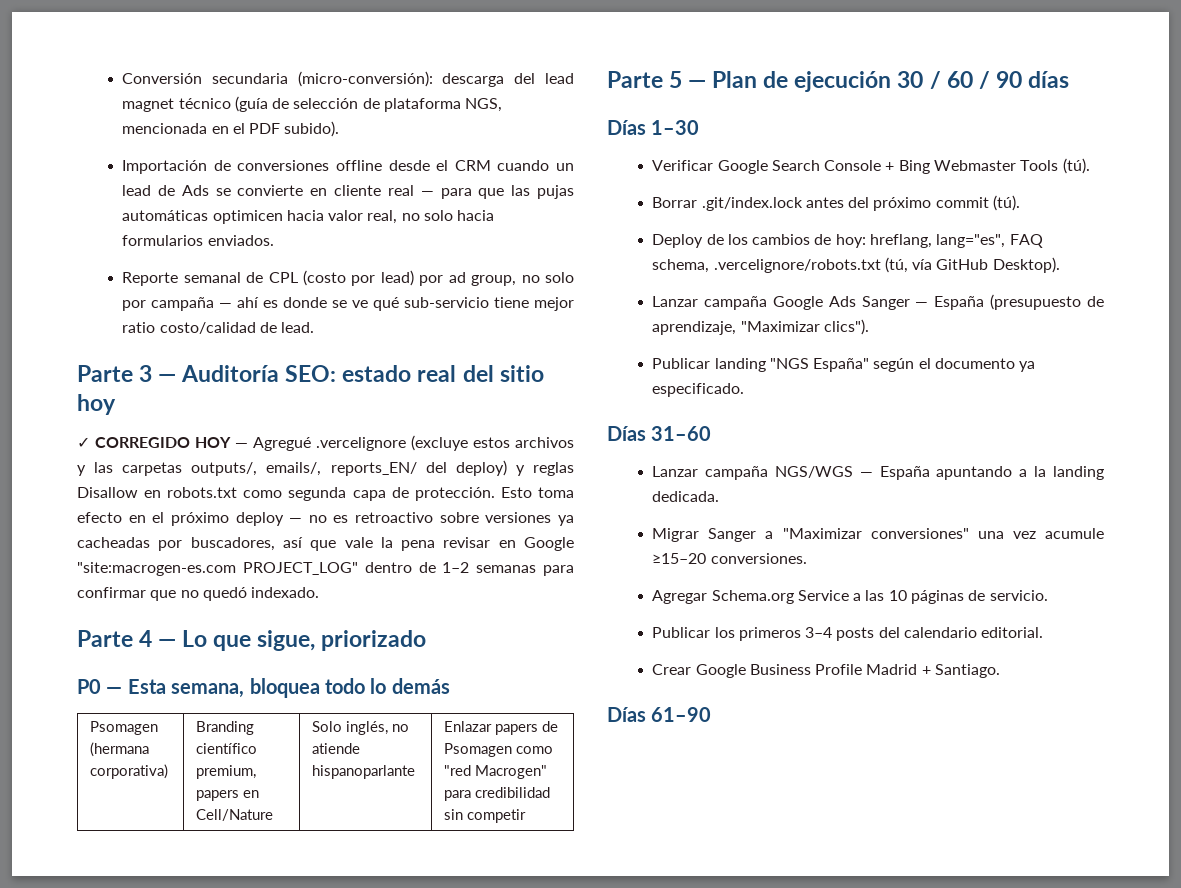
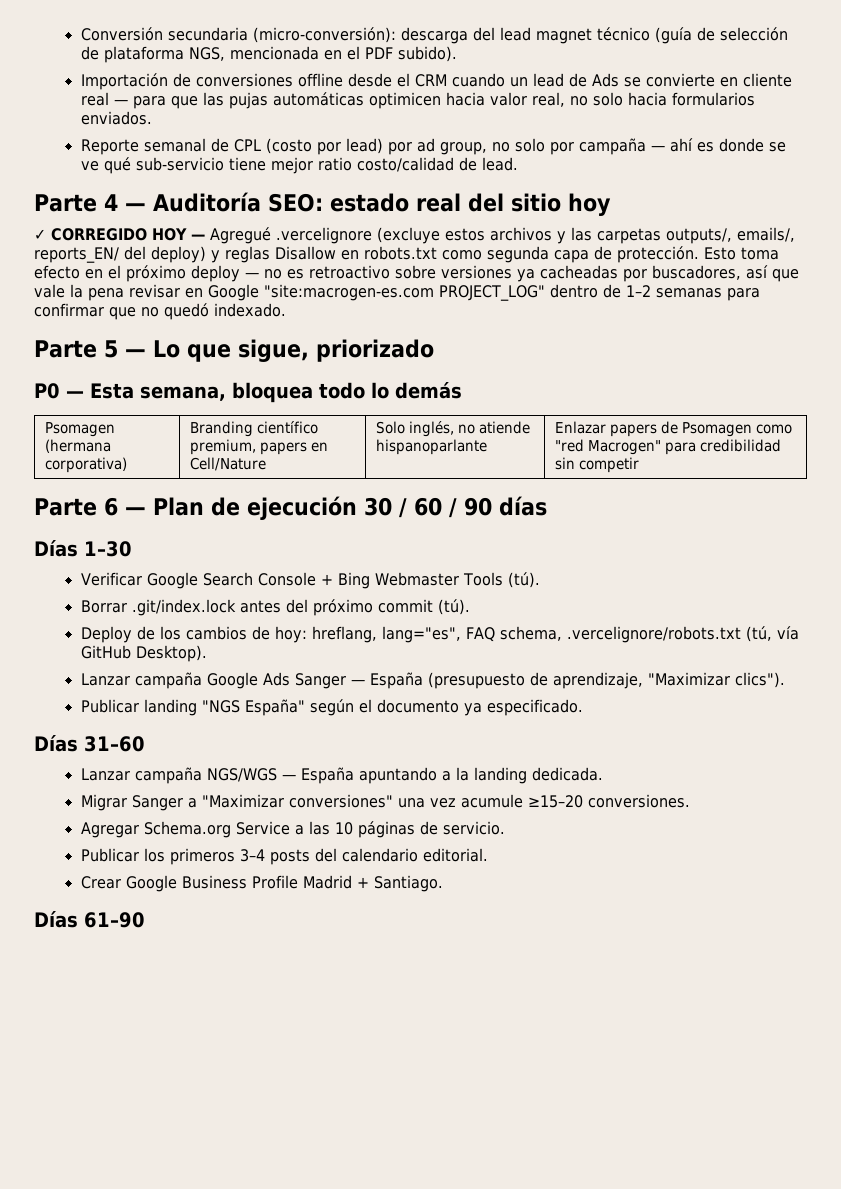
- Parte 3 — Auditoría SEO: estado real del sitio hoy
+ Parte 4 — Auditoría SEO: estado real del sitio hoy
- Parte 4 — Lo que sigue, priorizado
+ Parte 5 — Lo que sigue, priorizado
- Parte 5 — Plan de ejecución 30 / 60 / 90 días
+ Parte 6 — Plan de ejecución 30 / 60 / 90 días

